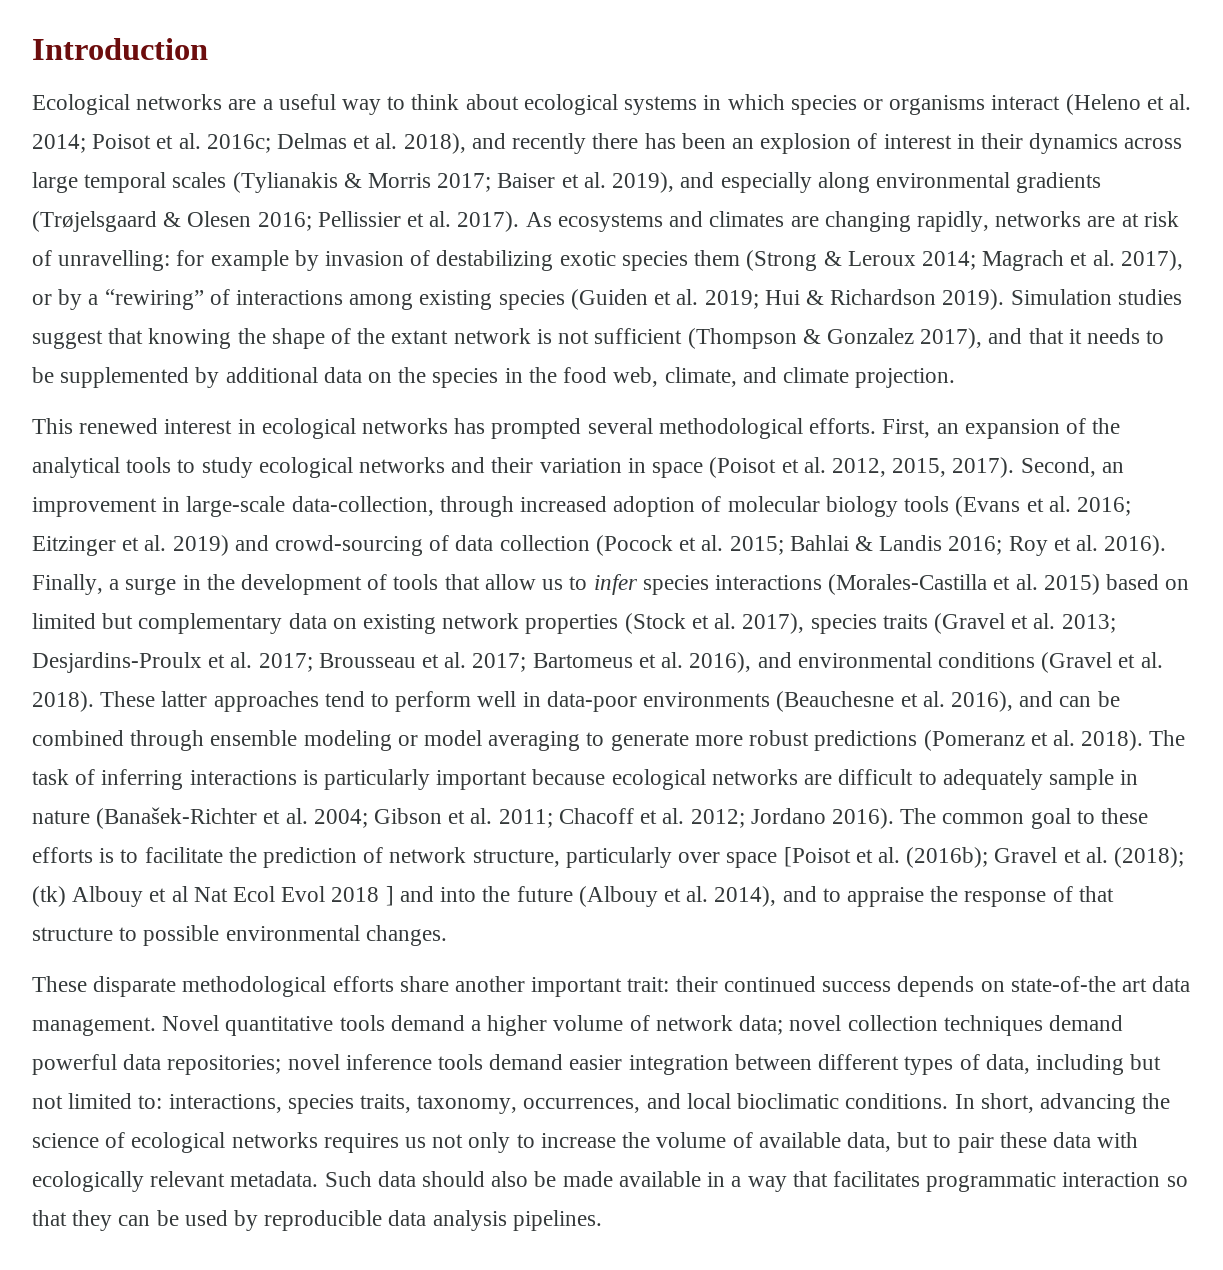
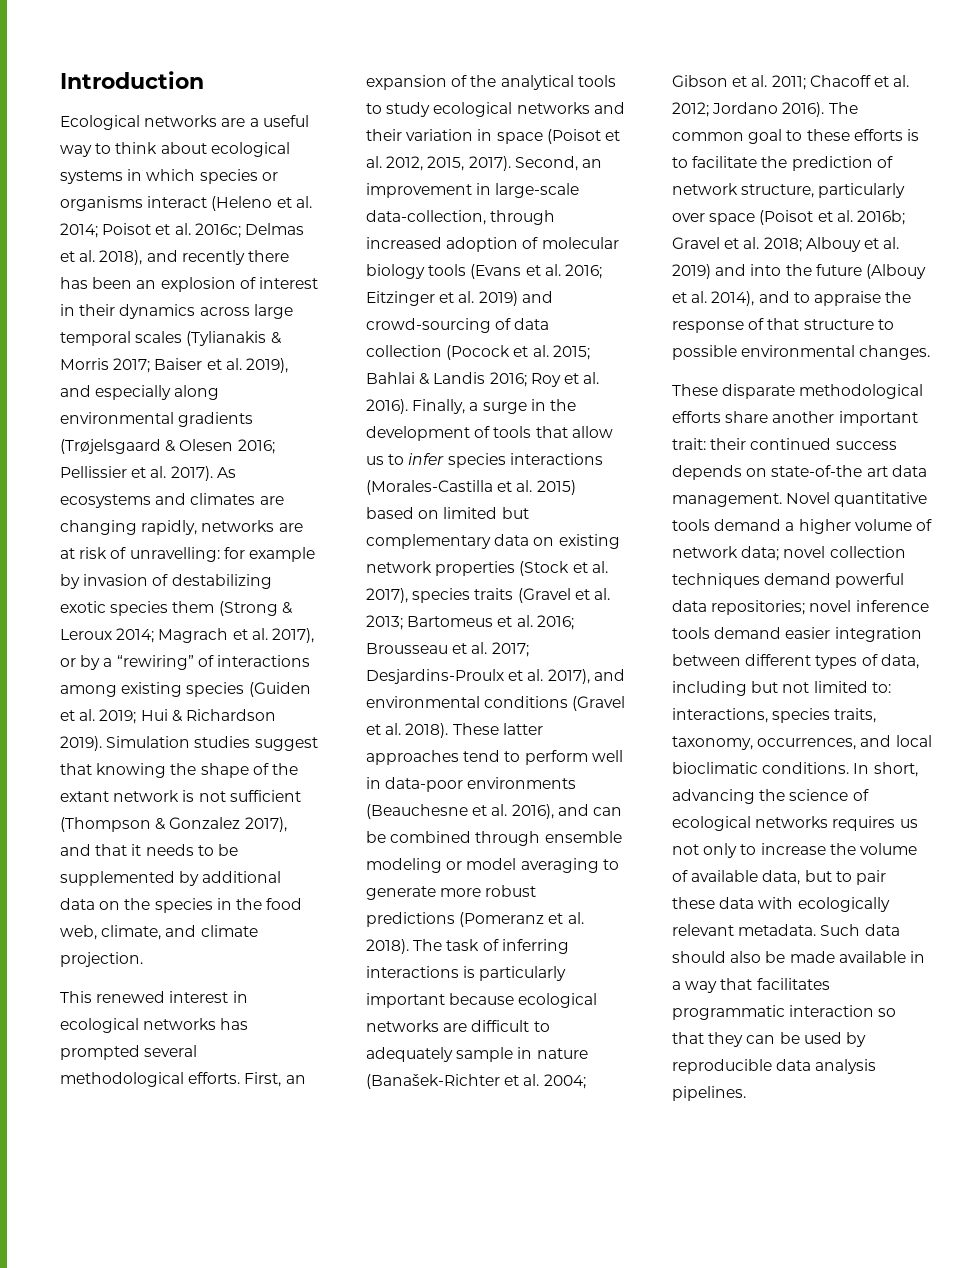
- Finally, a surge in the development of tools that allow us to infer species interactions (Morales-Castilla et al. 2015) based on limited but complementary data on existing network properties (Stock et al. 2017), species traits (Gravel et al. 2013; Desjardins-Proulx et al. 2017; Brousseau et al. 2017; Bartomeus et al. 2016), and environmental conditions (Gravel et al. 2018).
+ Finally, a surge in the development of tools that allow us to infer species interactions (Morales-Castilla et al. 2015) based on limited but complementary data on existing network properties (Stock et al. 2017), species traits (Gravel et al. 2013; Bartomeus et al. 2016; Brousseau et al. 2017; Desjardins-Proulx et al. 2017), and environmental conditions (Gravel et al. 2018).
- The common goal to these efforts is to facilitate the prediction of network structure, particularly over space [Poisot et al. (2016b); Gravel et al. (2018); (tk) Albouy et al Nat Ecol Evol 2018 ] and into the future (Albouy et al. 2014), and to appraise the response of that structure to possible environmental changes.
+ The common goal to these efforts is to facilitate the prediction of network structure, particularly over space (Poisot et al. 2016b; Gravel et al. 2018; Albouy et al. 2019) and into the future (Albouy et al. 2014), and to appraise the response of that structure to possible environmental changes.

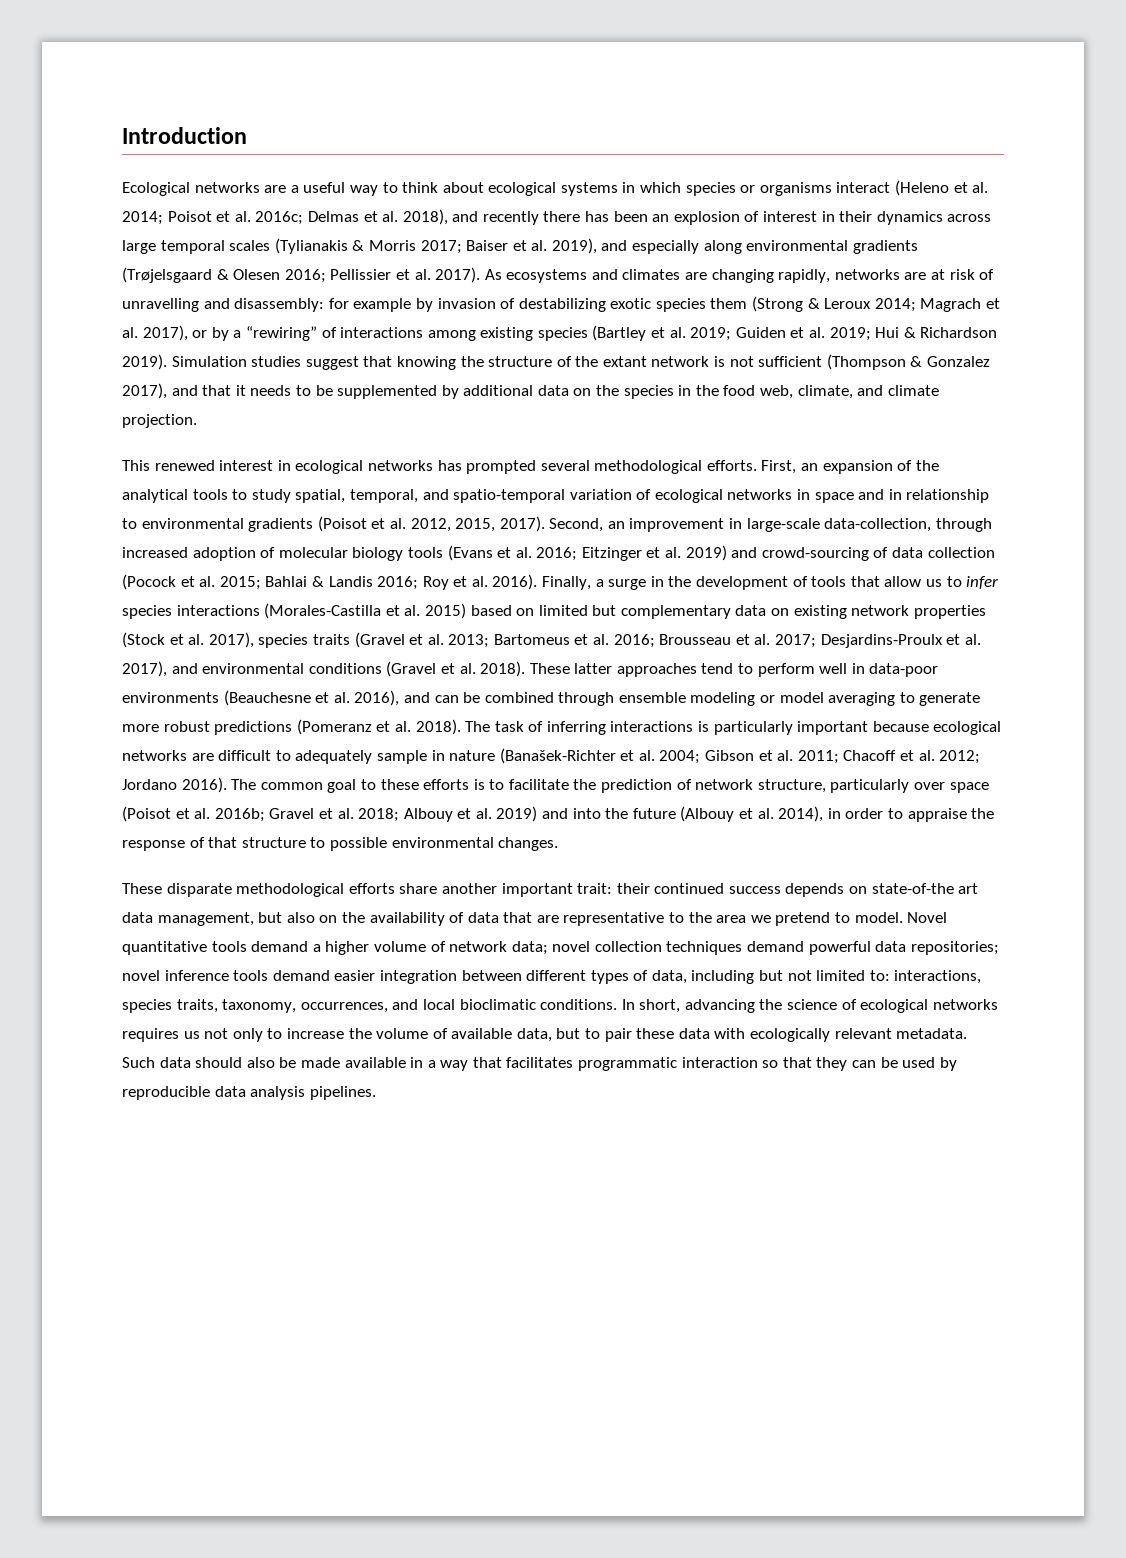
- As ecosystems and climates are changing rapidly, networks are at risk of unravelling: for example by invasion of destabilizing exotic species them (Strong & Leroux 2014; Magrach et al. 2017), or by a “rewiring” of interactions among existing species (Guiden et al. 2019; Hui & Richardson 2019).
+ As ecosystems and climates are changing rapidly, networks are at risk of unravelling and disassembly: for example by invasion of destabilizing exotic species them (Strong & Leroux 2014; Magrach et al. 2017), or by a “rewiring” of interactions among existing species (Bartley et al. 2019; Guiden et al. 2019; Hui & Richardson 2019).
- Simulation studies suggest that knowing the shape of the extant network is not sufficient (Thompson & Gonzalez 2017), and that it needs to be supplemented by additional data on the species in the food web, climate, and climate projection.
+ Simulation studies suggest that knowing the structure of the extant network is not sufficient (Thompson & Gonzalez 2017), and that it needs to be supplemented by additional data on the species in the food web, climate, and climate projection.
- First, an expansion of the analytical tools to study ecological networks and their variation in space (Poisot et al. 2012, 2015, 2017).
+ First, an expansion of the analytical tools to study spatial, temporal, and spatio-temporal variation of ecological networks in space and in relationship to environmental gradients (Poisot et al. 2012, 2015, 2017).
- The common goal to these efforts is to facilitate the prediction of network structure, particularly over space (Poisot et al. 2016b; Gravel et al. 2018; Albouy et al. 2019) and into the future (Albouy et al. 2014), and to appraise the response of that structure to possible environmental changes.
+ The common goal to these efforts is to facilitate the prediction of network structure, particularly over space (Poisot et al. 2016b; Gravel et al. 2018; Albouy et al. 2019) and into the future (Albouy et al. 2014), in order to appraise the response of that structure to possible environmental changes.
- These disparate methodological efforts share another important trait: their continued success depends on state-of-the art data management.
+ These disparate methodological efforts share another important trait: their continued success depends on state-of-the art data management, but also on the availability of data that are representative to the area we pretend to model.

